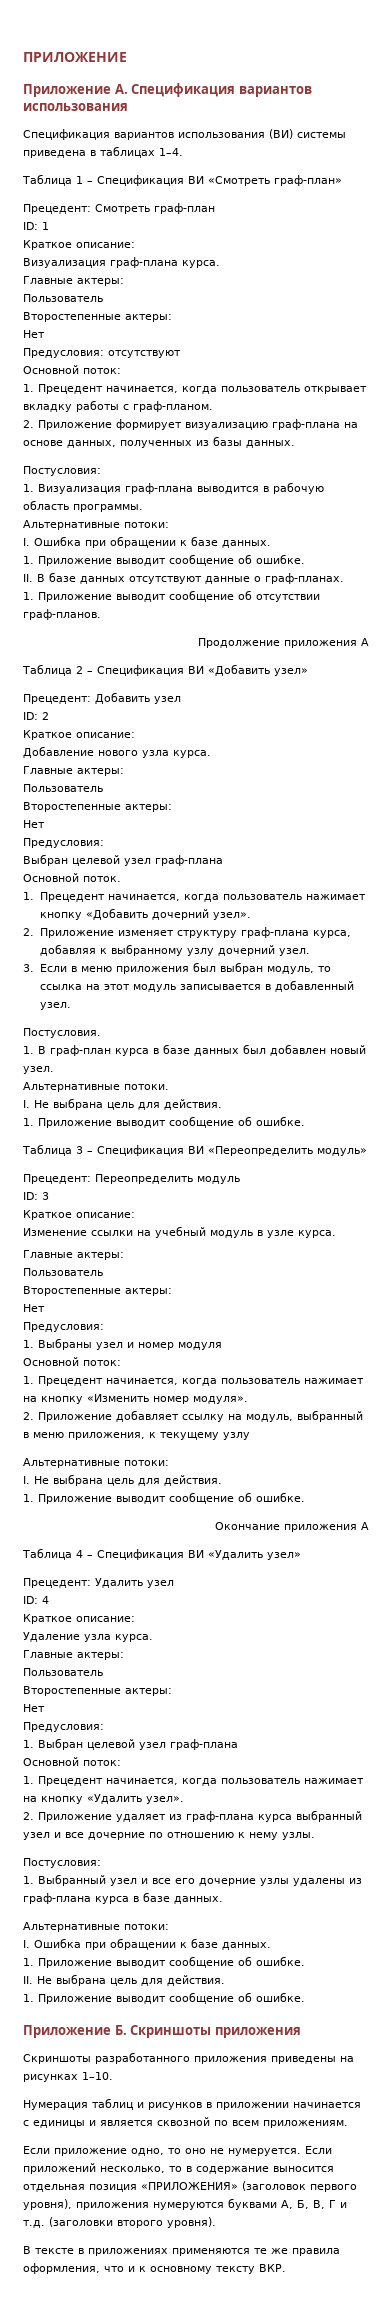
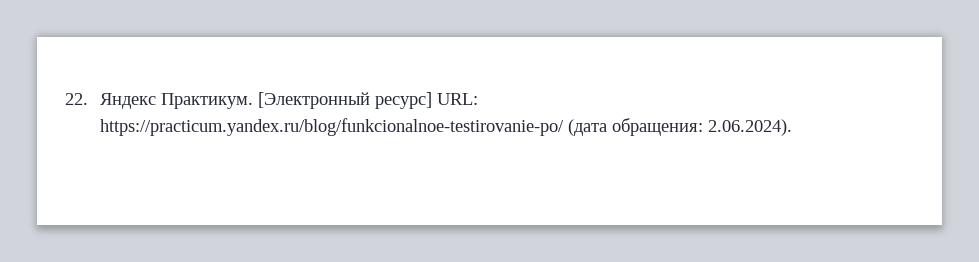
- ПРИЛОЖЕНИЕ
- Приложение А. Спецификация вариантов использования
- Спецификация вариантов использования (ВИ) системы приведена в таблицах 1–4.
- Таблица 1 – Спецификация ВИ «Смотреть граф-план»
- Прецедент: Смотреть граф-план
- ID: 1
- Краткое описание:
- Визуализация граф-плана курса.
- Главные актеры:
- Пользователь
- Второстепенные актеры:
- Нет
- Предусловия: отсутствуют
- Основной поток:
- 1. Прецедент начинается, когда пользователь открывает вкладку работы с граф-планом.
- 2. Приложение формирует визуализацию граф-плана на основе данных, полученных из базы данных.
- Постусловия:
- 1. Визуализация граф-плана выводится в рабочую область программы.
- Альтернативные потоки:
- I. Ошибка при обращении к базе данных.
- 1. Приложение выводит сообщение об ошибке.
- II. В базе данных отсутствуют данные о граф-планах.
- 1. Приложение выводит сообщение об отсутствии граф-планов.
- Продолжение приложения А
- Таблица 2 – Спецификация ВИ «Добавить узел»
- Прецедент: Добавить узел
- ID: 2
- Краткое описание:
- Добавление нового узла курса.
- Главные актеры:
- Пользователь
- Второстепенные актеры:
- Нет
- Предусловия:
- Выбран целевой узел граф-плана
- Основной поток.
- 1. Прецедент начинается, когда пользователь нажимает кнопку «Добавить дочерний узел».
- 2. Приложение изменяет структуру граф-плана курса, добавляя к выбранному узлу дочерний узел.
- 3. Если в меню приложения был выбран модуль, то ссылка на этот модуль записывается в добавленный узел.
- Постусловия.
- 1. В граф-план курса в базе данных был добавлен новый узел.
- Альтернативные потоки.
- I. Не выбрана цель для действия.
- 1. Приложение выводит сообщение об ошибке.
- Таблица 3 – Спецификация ВИ «Переопределить модуль»
- Прецедент: Переопределить модуль
- ID: 3
- Краткое описание:
- Изменение ссылки на учебный модуль в узле курса.
- Главные актеры:
- Пользователь
- Второстепенные актеры:
- Нет
- Предусловия:
- 1. Выбраны узел и номер модуля
- Основной поток:
- 1. Прецедент начинается, когда пользователь нажимает на кнопку «Изменить номер модуля».
- 2. Приложение добавляет ссылку на модуль, выбранный в меню приложения, к текущему узлу
- Альтернативные потоки:
- I. Не выбрана цель для действия.
- 1. Приложение выводит сообщение об ошибке.
- Окончание приложения А
- Таблица 4 – Спецификация ВИ «Удалить узел»
- Прецедент: Удалить узел
- ID: 4
- Краткое описание:
- Удаление узла курса.
- Главные актеры:
- Пользователь
- Второстепенные актеры:
- Нет
- Предусловия:
- 1. Выбран целевой узел граф-плана
- Основной поток:
- 1. Прецедент начинается, когда пользователь нажимает на кнопку «Удалить узел».
- 2. Приложение удаляет из граф-плана курса выбранный узел и все дочерние по отношению к нему узлы.
- Постусловия:
- 1. Выбранный узел и все его дочерние узлы удалены из граф-плана курса в базе данных.
- Альтернативные потоки:
- I. Ошибка при обращении к базе данных.
- 1. Приложение выводит сообщение об ошибке.
- II. Не выбрана цель для действия.
- 1. Приложение выводит сообщение об ошибке.
- Приложение Б. Скриншоты приложения
- Скриншоты разработанного приложения приведены на рисунках 1–10.
- Нумерация таблиц и рисунков в приложении начинается с единицы и является сквозной по всем приложениям.
- Если приложение одно, то оно не нумеруется. Если приложений несколько, то в содержание выносится отдельная позиция «ПРИЛОЖЕНИЯ» (заголовок первого уровня), приложения нумеруются буквами А, Б, В, Г и т.д. (заголовки второго уровня).
- В тексте в приложениях применяются те же правила оформления, что и к основному тексту ВКР.
+ 22. Яндекс Практикум. [Электронный ресурс] URL: https://practicum.yandex.ru/blog/funkcionalnoe-testirovanie-po/ (дата обращения: 2.06.2024).

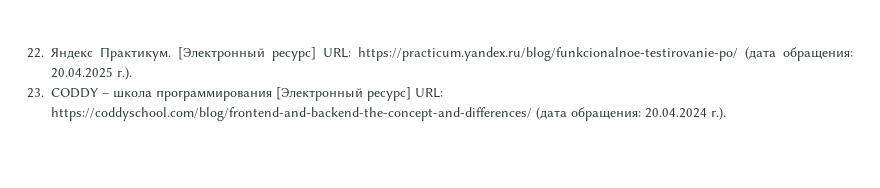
- [Электронный ресурс] URL: https://practicum.yandex.ru/blog/funkcionalnoe-testirovanie-po/ (дата обращения: 2.06.2024).
+ [Электронный ресурс] URL: https://practicum.yandex.ru/blog/funkcionalnoe-testirovanie-po/ (дата обращения: 20.04.2025 г.).
+ 23. CODDY – школа программирования [Электронный ресурс] URL: https://coddyschool.com/blog/frontend-and-backend-the-concept-and-differences/ (дата обращения: 20.04.2024 г.).

